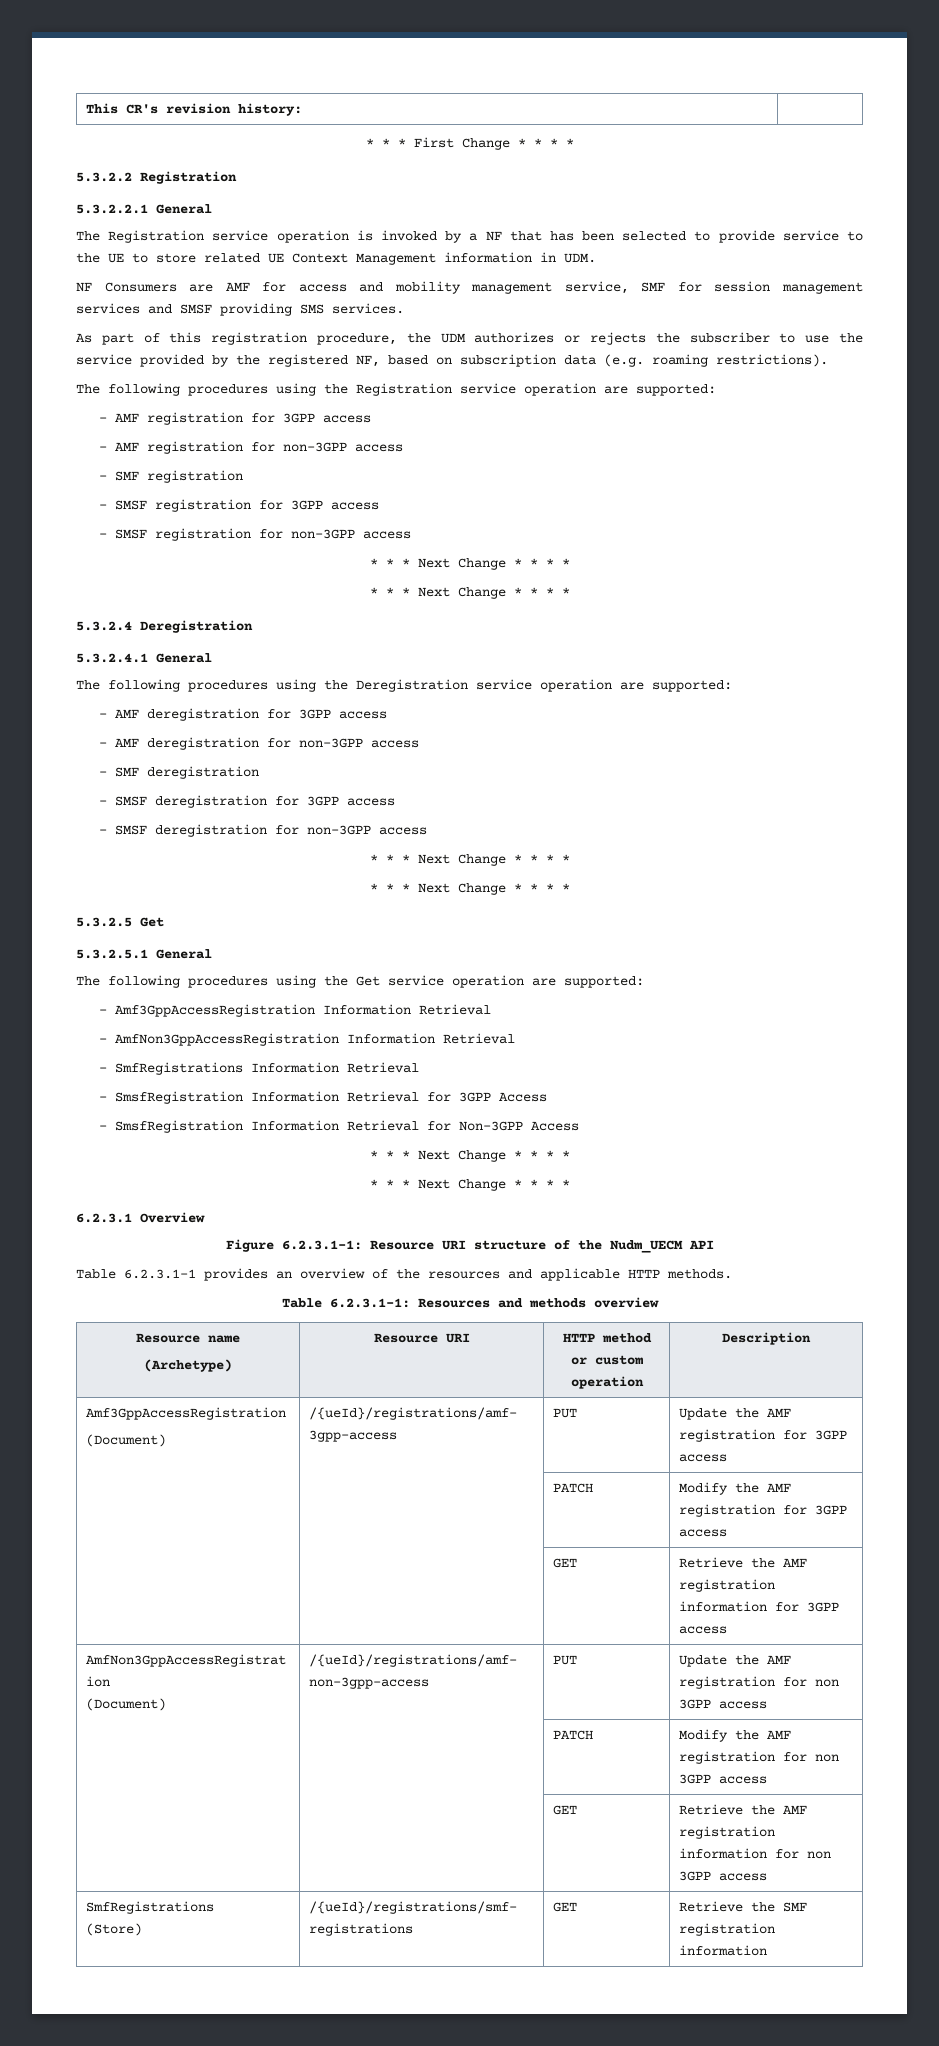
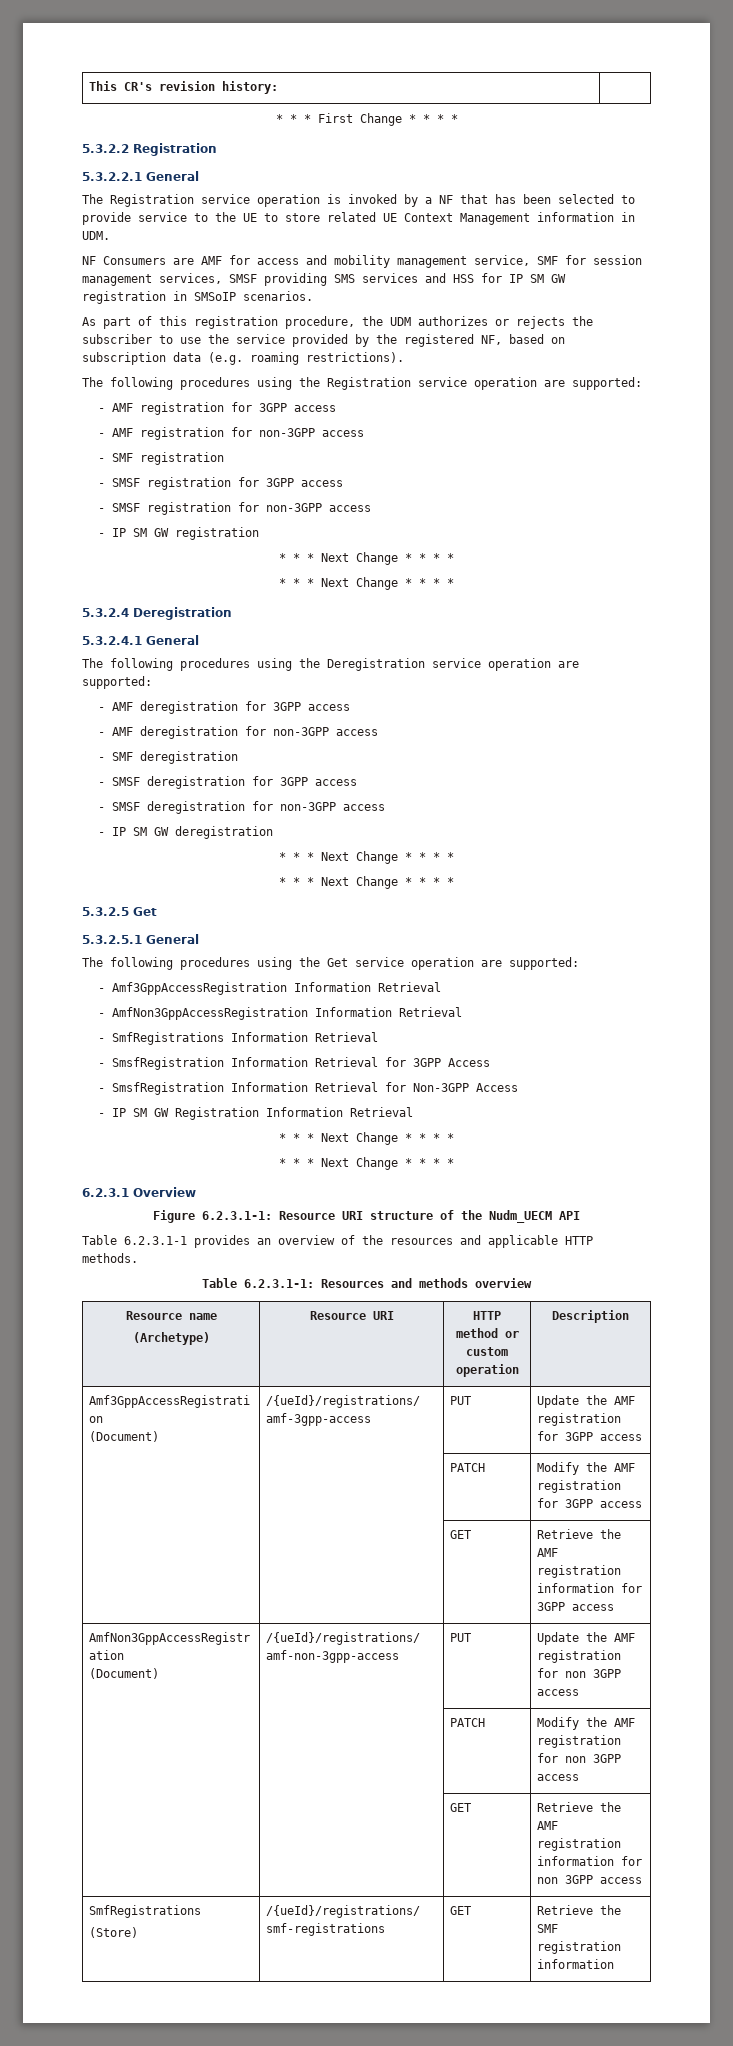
- NF Consumers are AMF for access and mobility management service, SMF for session management services and SMSF providing SMS services.
+ NF Consumers are AMF for access and mobility management service, SMF for session management services, SMSF providing SMS services and HSS for IP SM GW registration in SMSoIP scenarios.
+ - IP SM GW registration
+ - IP SM GW deregistration
+ - IP SM GW Registration Information Retrieval

